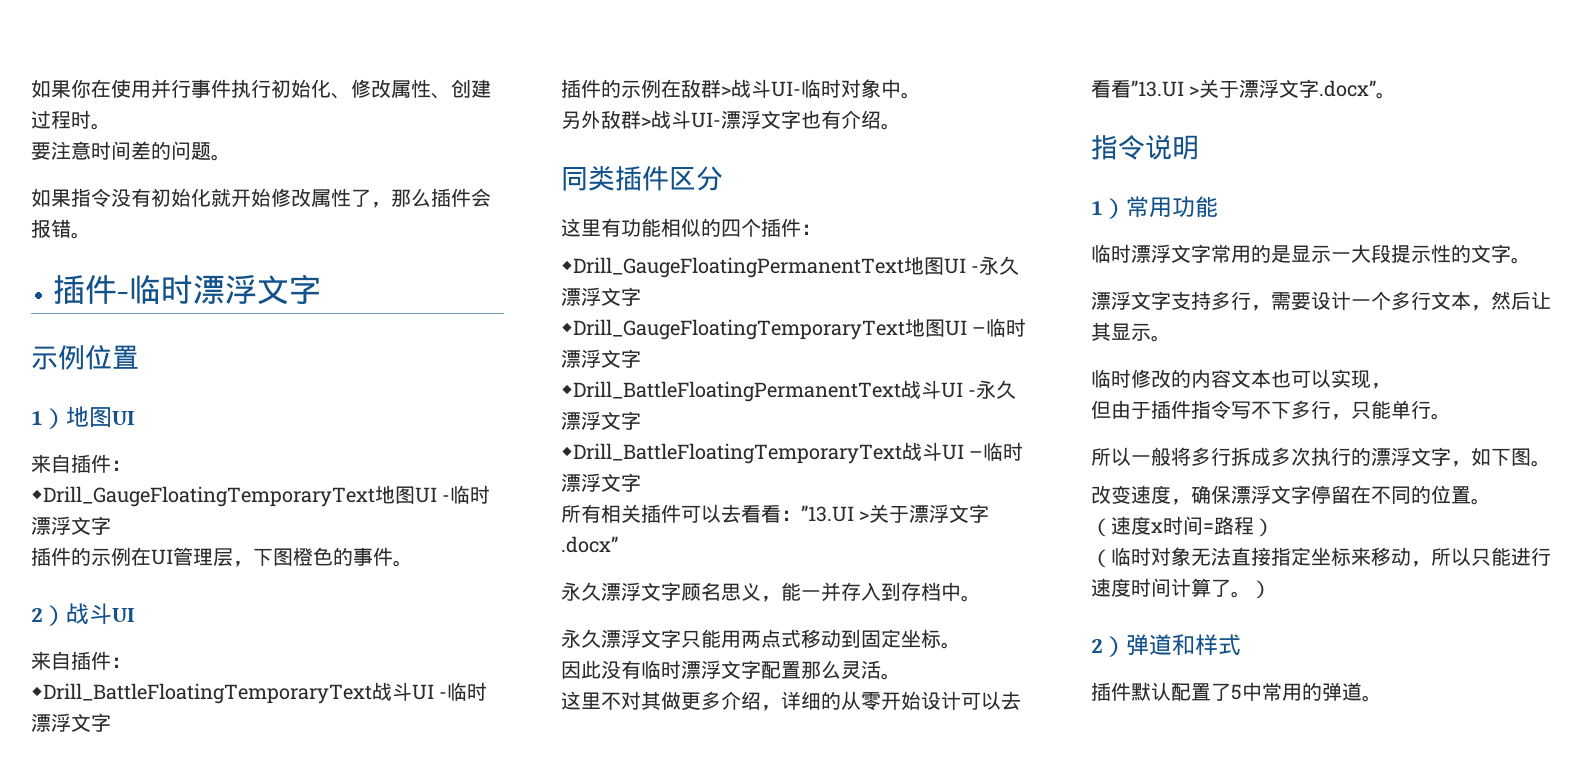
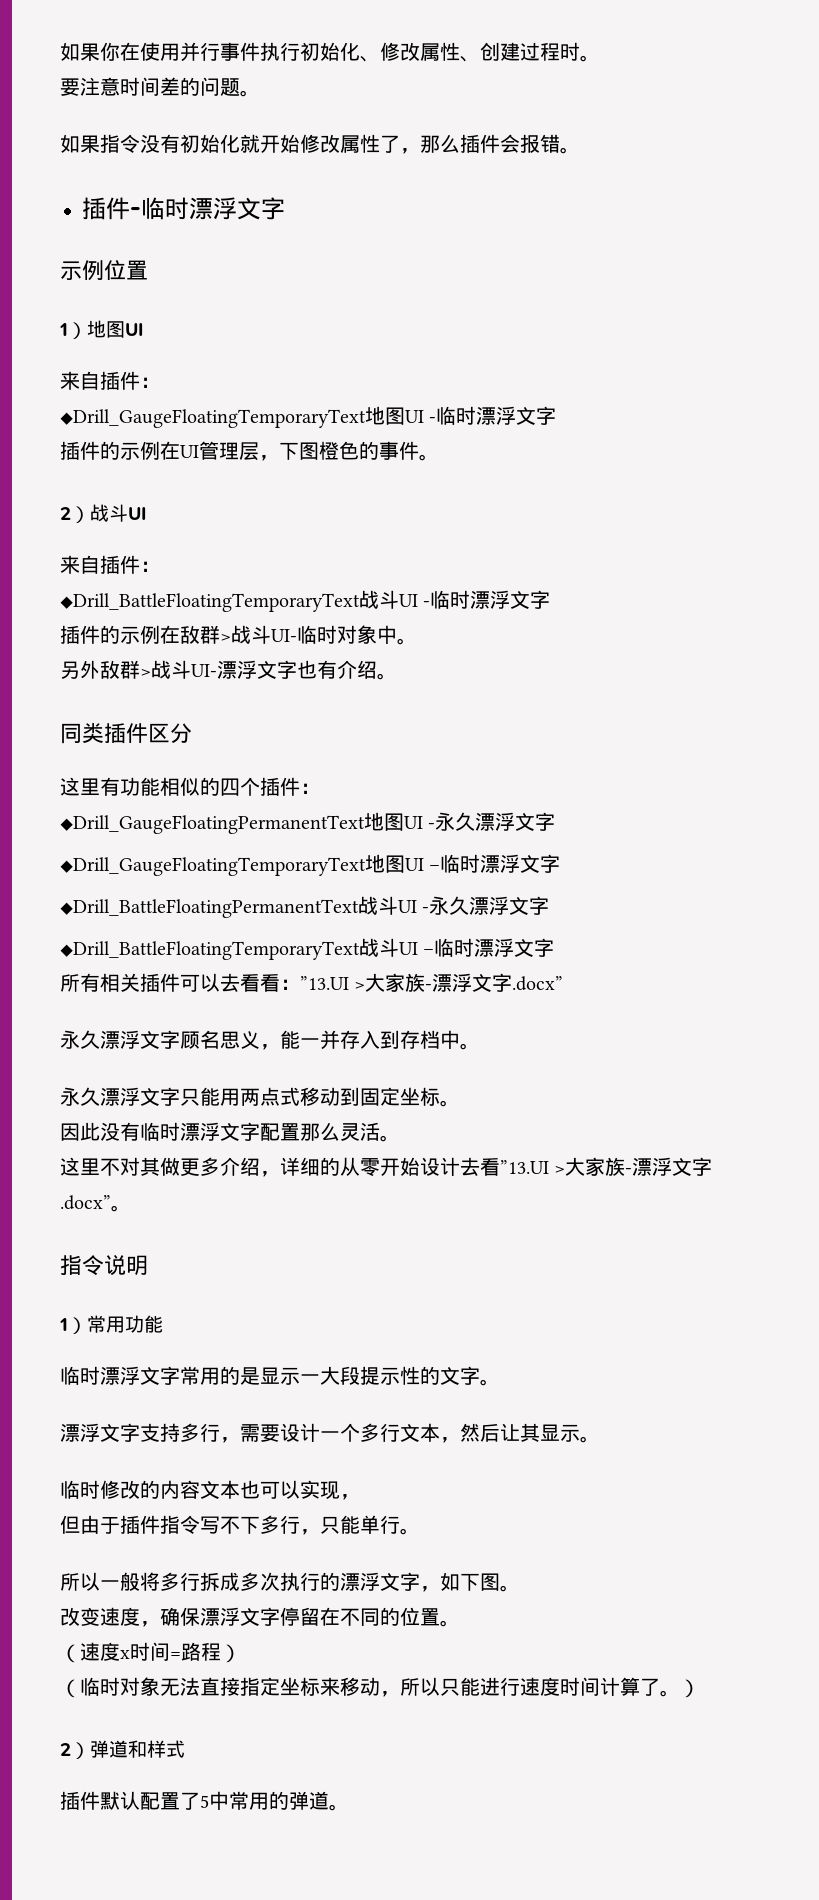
- 所有相关插件可以去看看：”13.UI >关于漂浮文字.docx”
+ 所有相关插件可以去看看：”13.UI >大家族-漂浮文字.docx”
- 这里不对其做更多介绍，详细的从零开始设计可以去看看”13.UI >关于漂浮文字.docx”。
+ 这里不对其做更多介绍，详细的从零开始设计去看”13.UI >大家族-漂浮文字.docx”。

